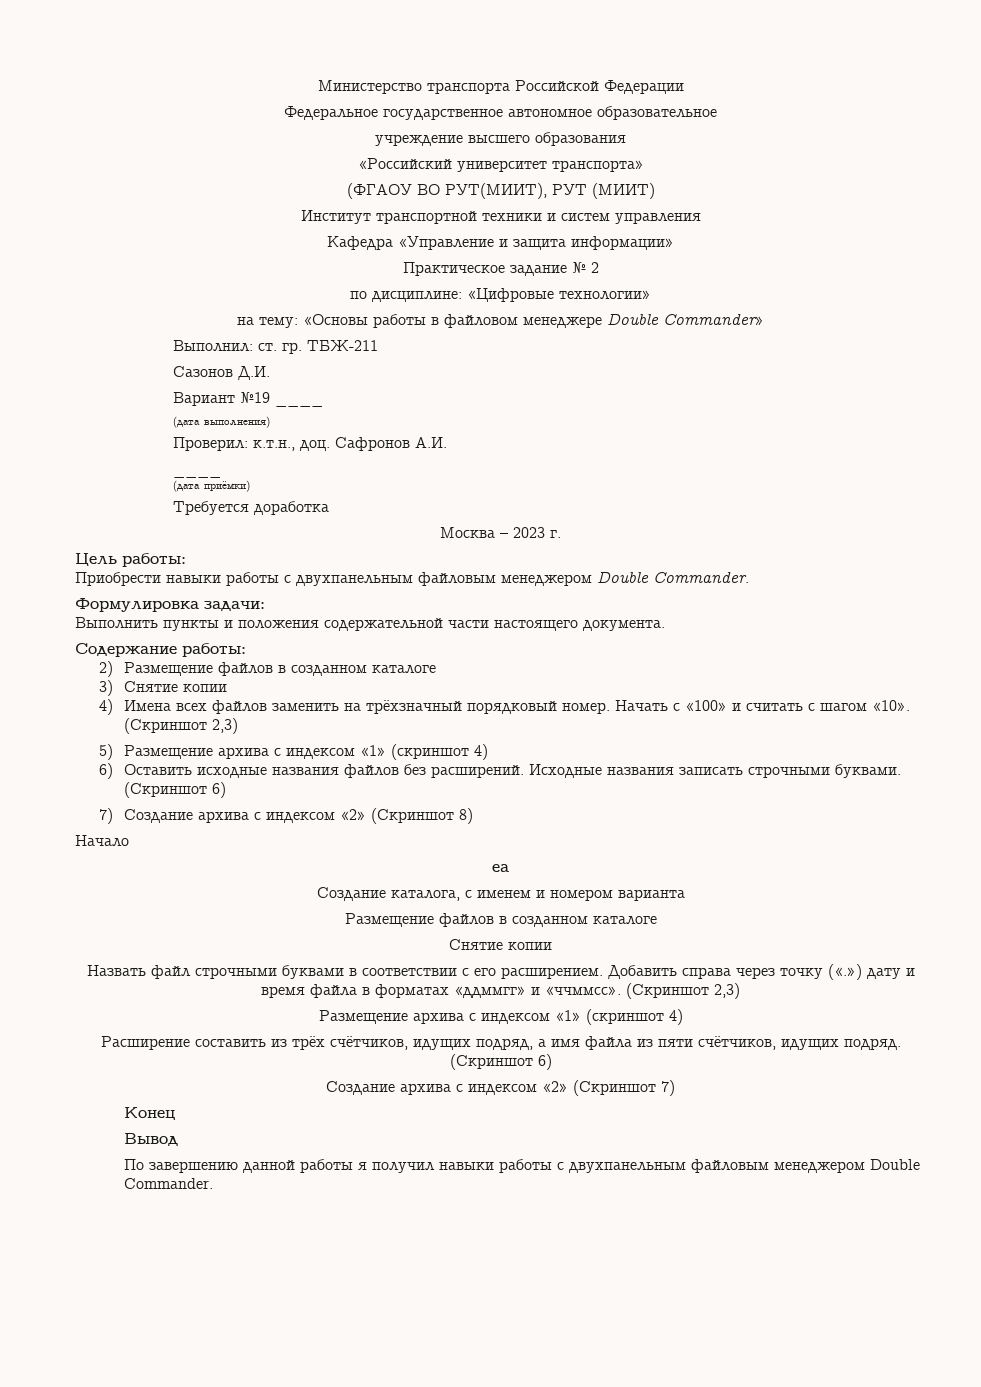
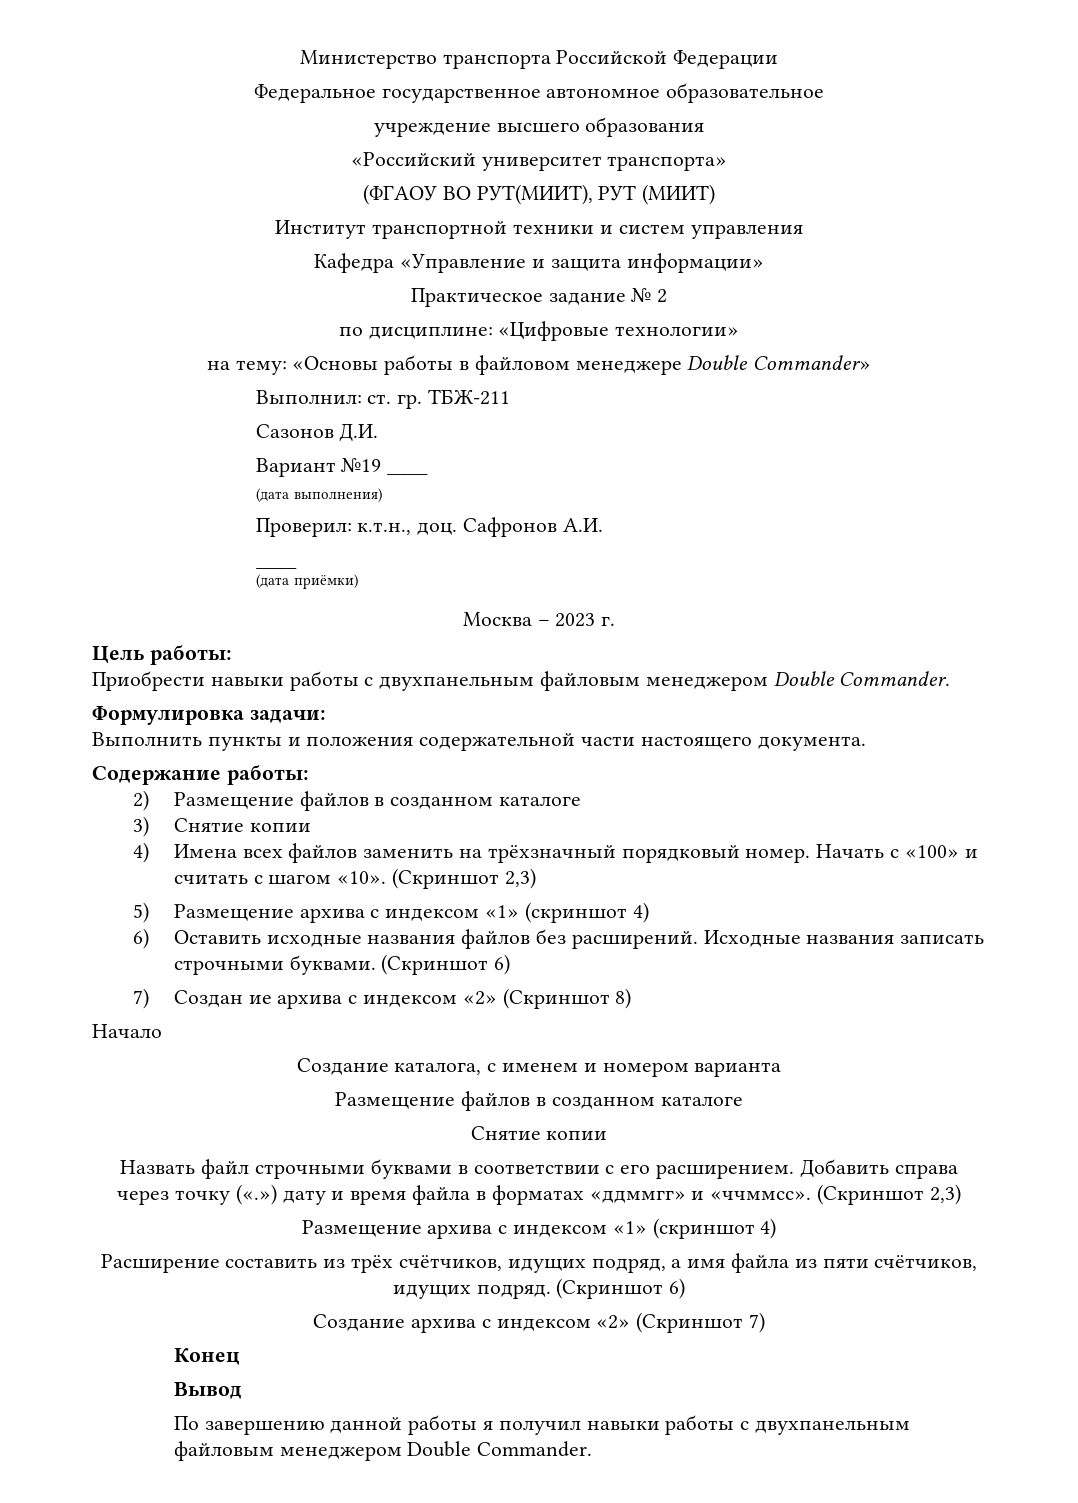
- Требуется доработка
- 7) Создание архива с индексом «2» (Скриншот 8)
+ 7) Создан ие архива с индексом «2» (Скриншот 8)
- еа

